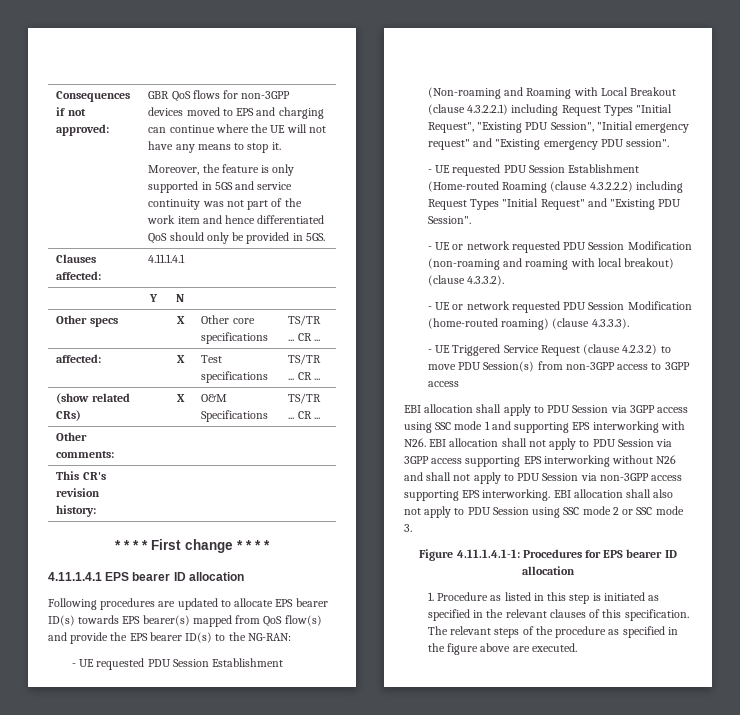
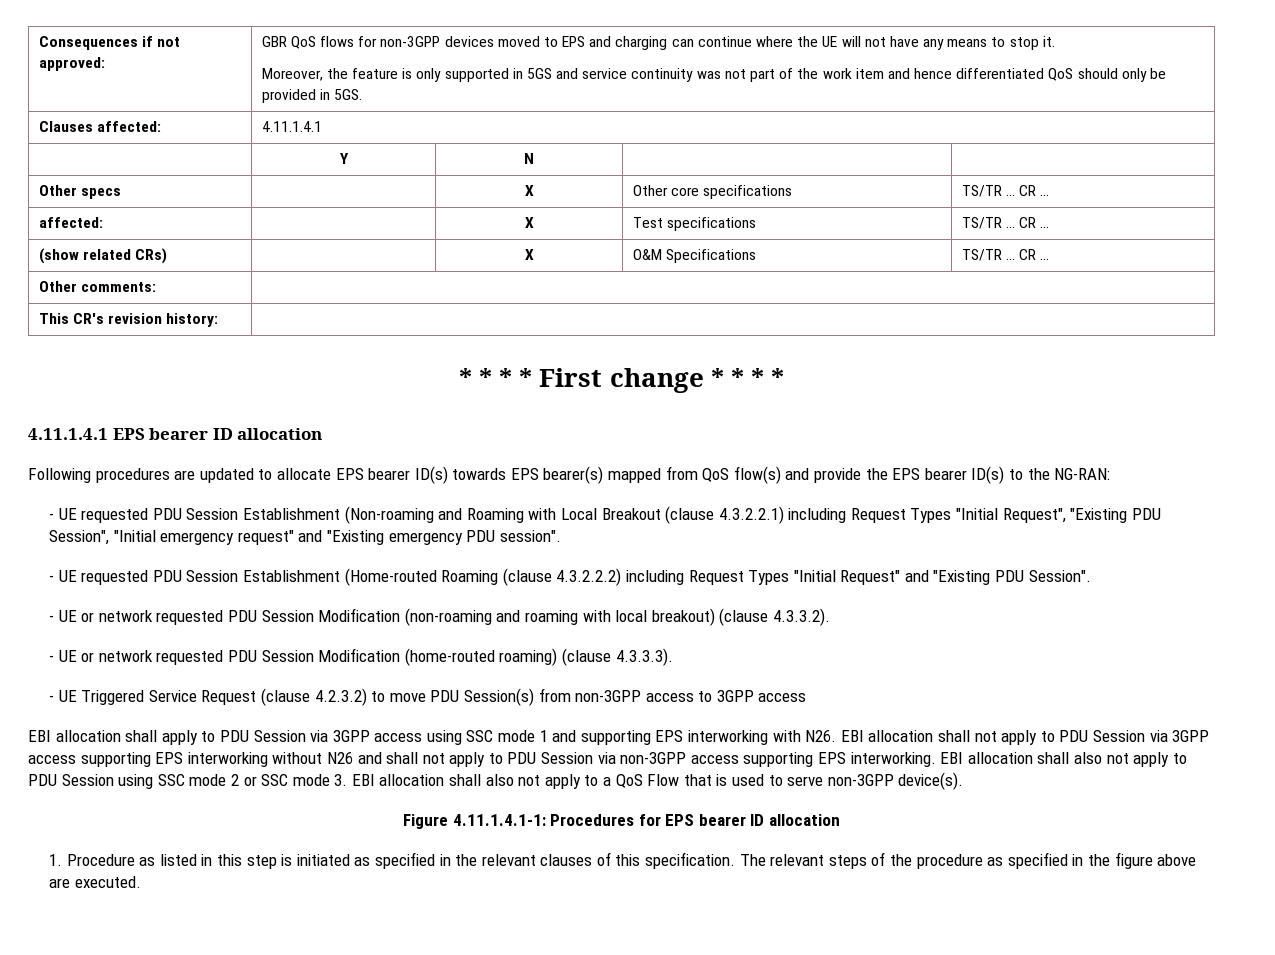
- EBI allocation shall also not apply to PDU Session using SSC mode 2 or SSC mode 3.
+ EBI allocation shall also not apply to PDU Session using SSC mode 2 or SSC mode 3. EBI allocation shall also not apply to a QoS Flow that is used to serve non-3GPP device(s).

